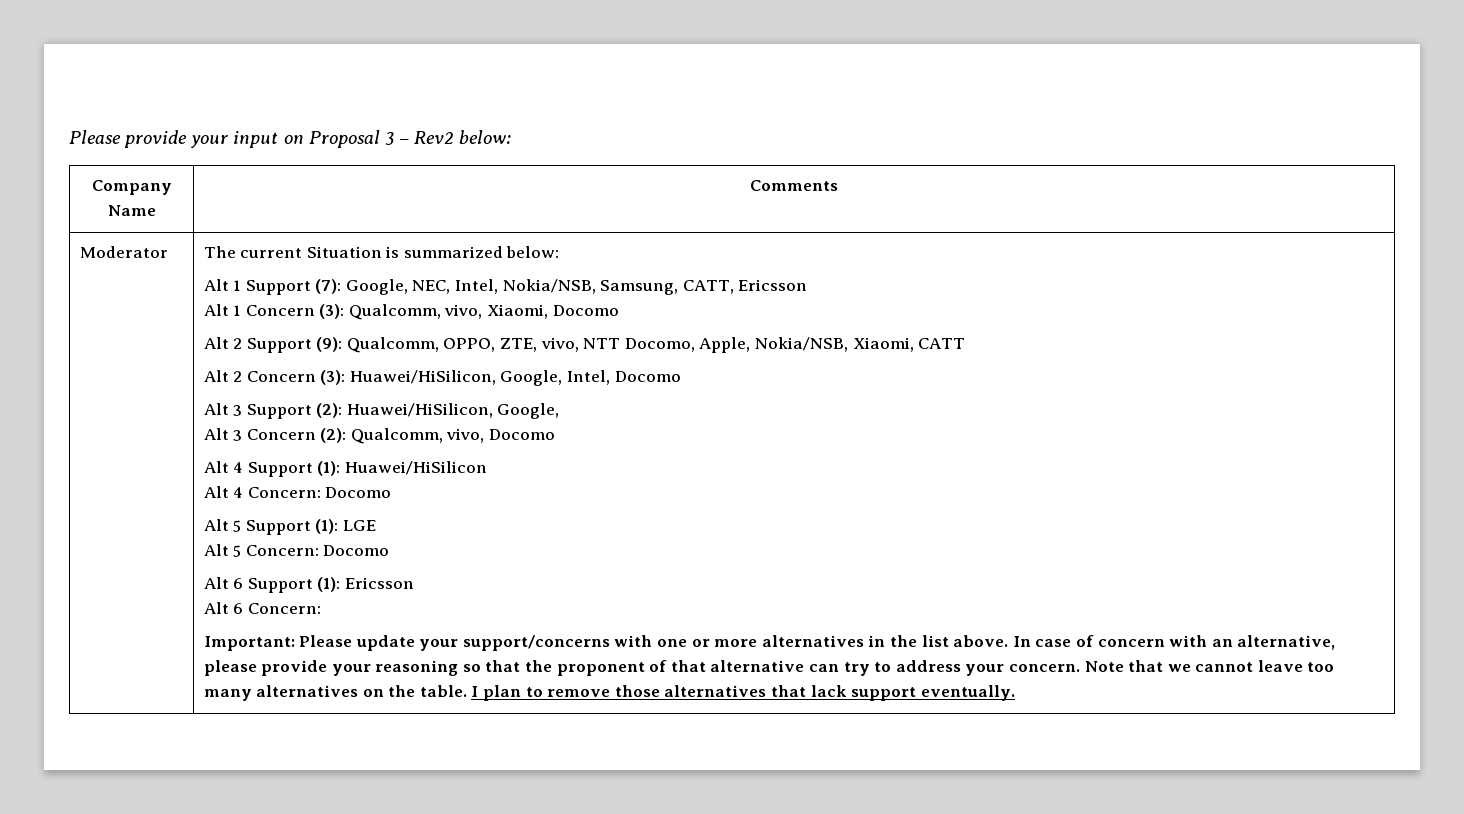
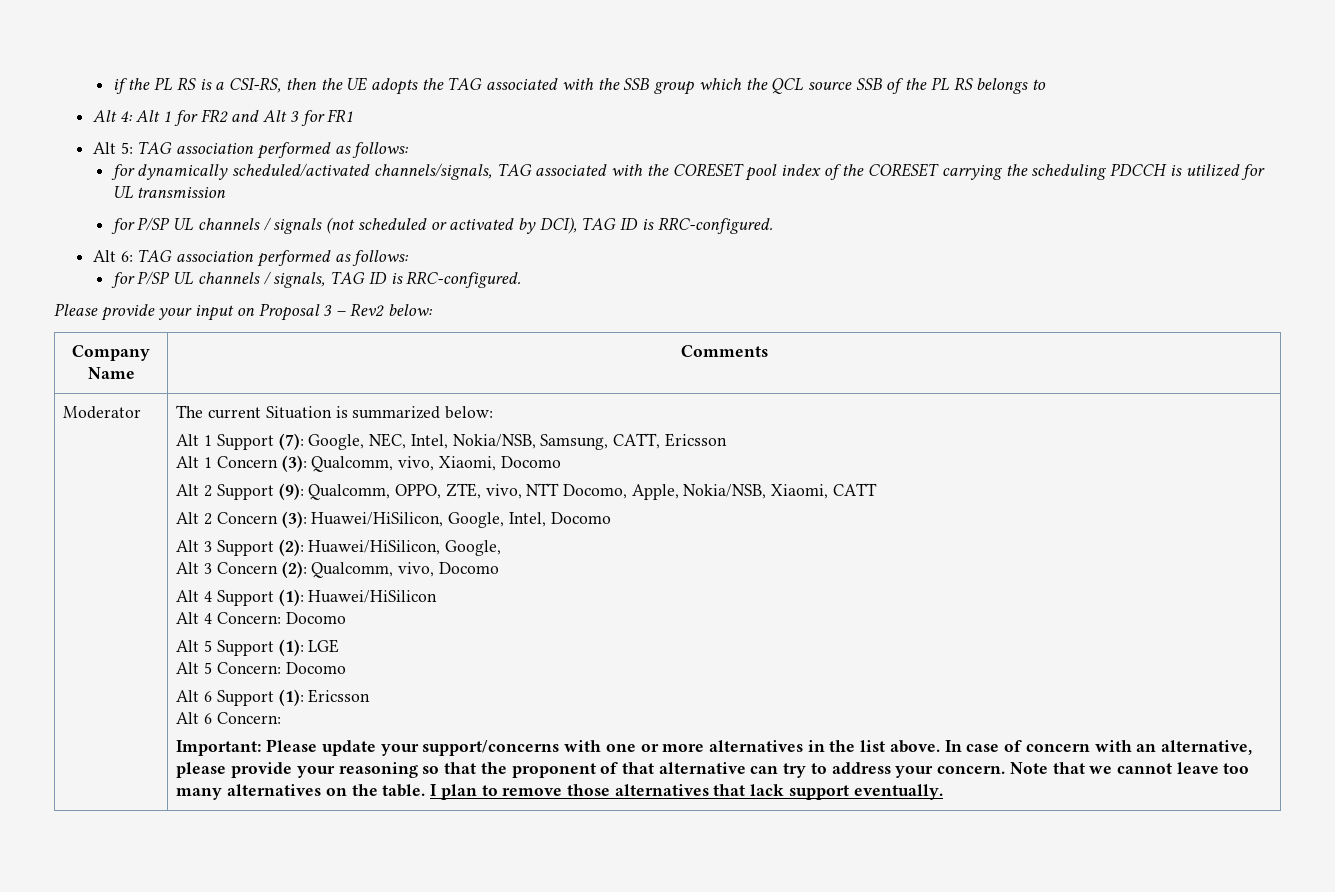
+ if the PL RS is a CSI-RS, then the UE adopts the TAG associated with the SSB group which the QCL source SSB of the PL RS belongs to
+ Alt 4: Alt 1 for FR2 and Alt 3 for FR1
+ Alt 5: TAG association performed as follows:
+ for dynamically scheduled/activated channels/signals, TAG associated with the CORESET pool index of the CORESET carrying the scheduling PDCCH is utilized for UL transmission
+ for P/SP UL channels / signals (not scheduled or activated by DCI), TAG ID is RRC-configured.
+ Alt 6: TAG association performed as follows:
+ for P/SP UL channels / signals, TAG ID is RRC-configured.

